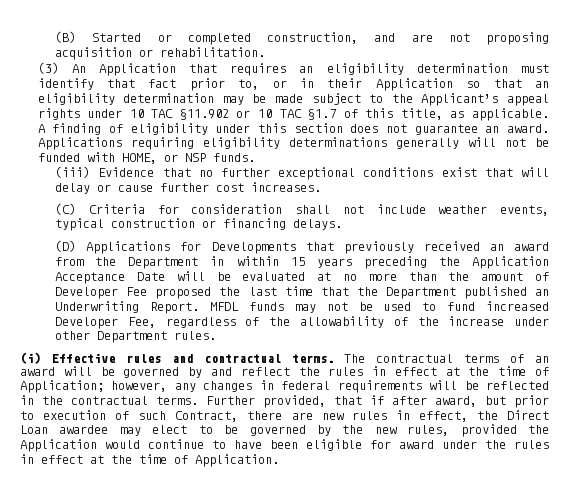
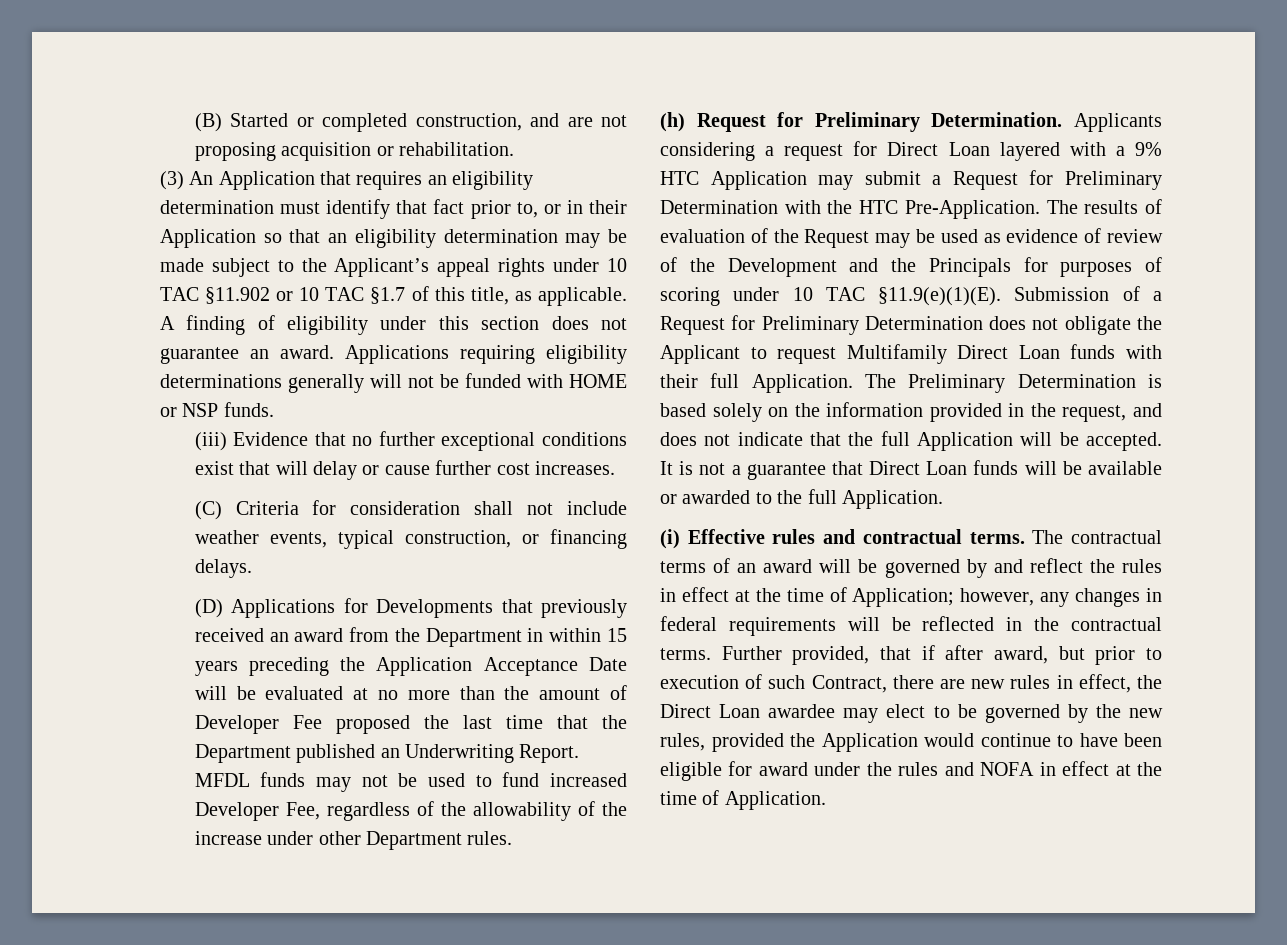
- Applications requiring eligibility determinations generally will not be funded with HOME, or NSP funds.
+ Applications requiring eligibility determinations generally will not be funded with HOME or NSP funds.
- (C) Criteria for consideration shall not include weather events, typical construction or financing delays.
+ (C) Criteria for consideration shall not include weather events, typical construction, or financing delays.
+ (h) Request for Preliminary Determination. Applicants considering a request for Direct Loan layered with a 9% HTC Application may submit a Request for Preliminary Determination with the HTC Pre-Application. The results of evaluation of the Request may be used as evidence of review of the Development and the Principals for purposes of scoring under 10 TAC §11.9(e)(1)(E). Submission of a Request for Preliminary Determination does not obligate the Applicant to request Multifamily Direct Loan funds with their full Application. The Preliminary Determination is based solely on the information provided in the request, and does not indicate that the full Application will be accepted. It is not a guarantee that Direct Loan funds will be available or awarded to the full Application.
- Further provided, that if after award, but prior to execution of such Contract, there are new rules in effect, the Direct Loan awardee may elect to be governed by the new rules, provided the Application would continue to have been eligible for award under the rules in effect at the time of Application.
+ Further provided, that if after award, but prior to execution of such Contract, there are new rules in effect, the Direct Loan awardee may elect to be governed by the new rules, provided the Application would continue to have been eligible for award under the rules and NOFA in effect at the time of Application.

